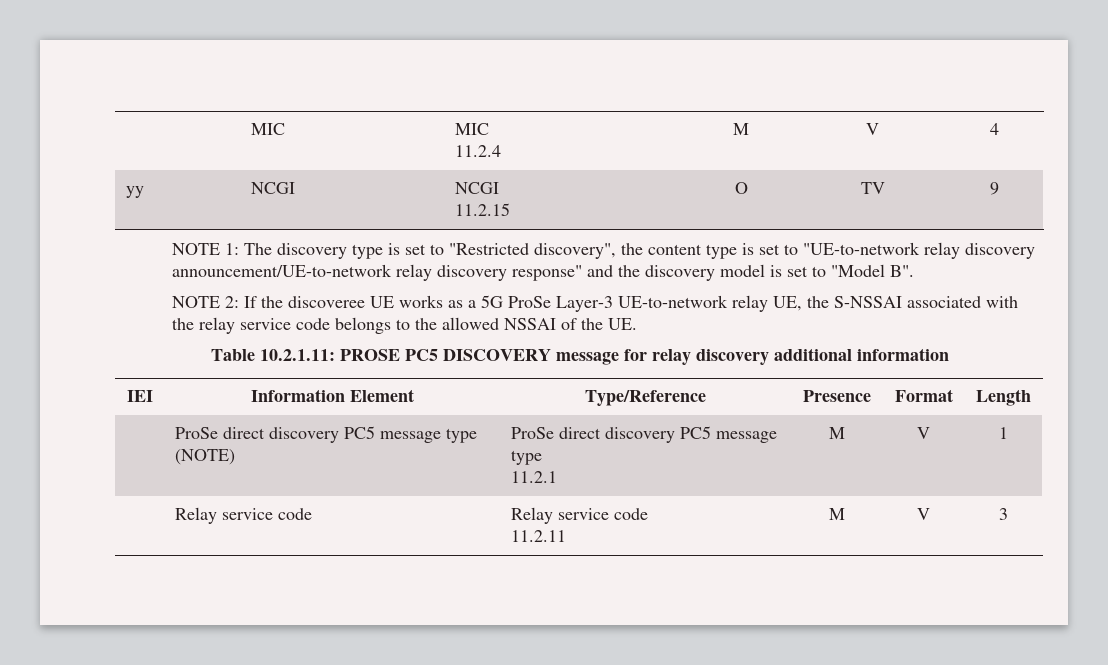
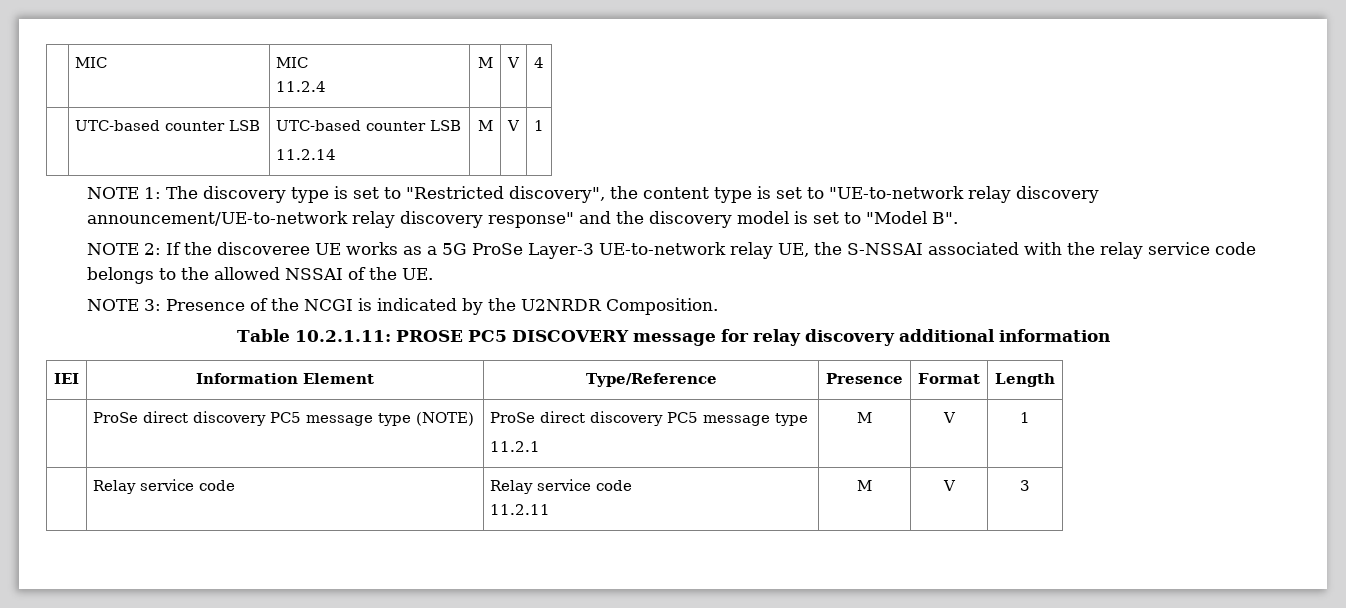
- yy | NCGI | NCGI
- 11.2.15 | O | TV | 9
+ | UTC-based counter LSB | UTC-based counter LSB
+ 11.2.14 | M | V | 1
+ NOTE 3: Presence of the NCGI is indicated by the U2NRDR Composition.

